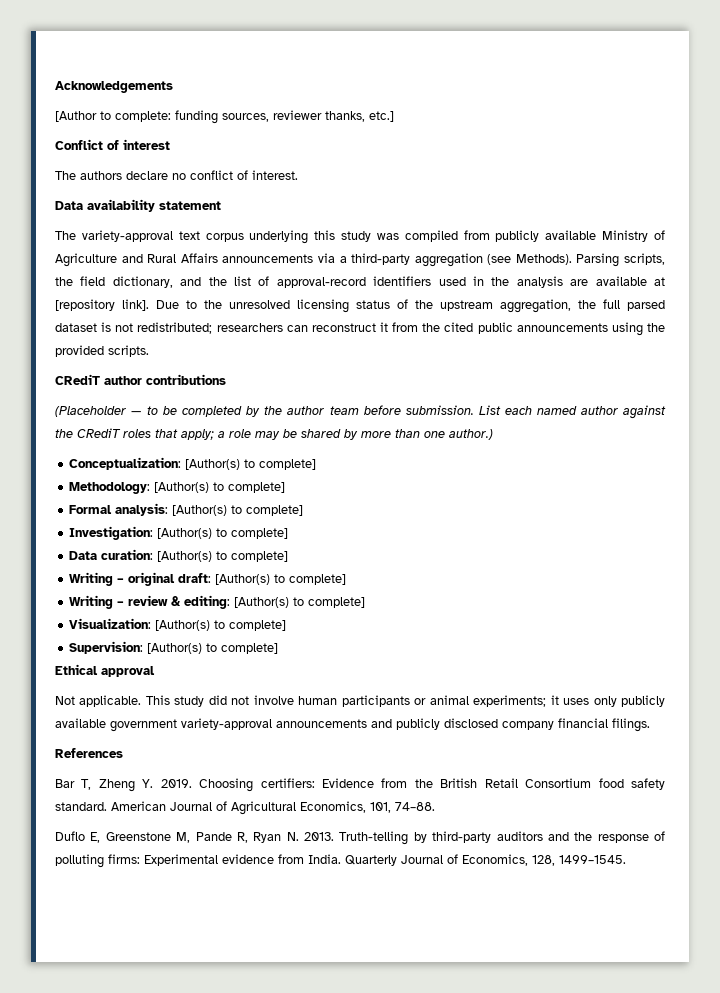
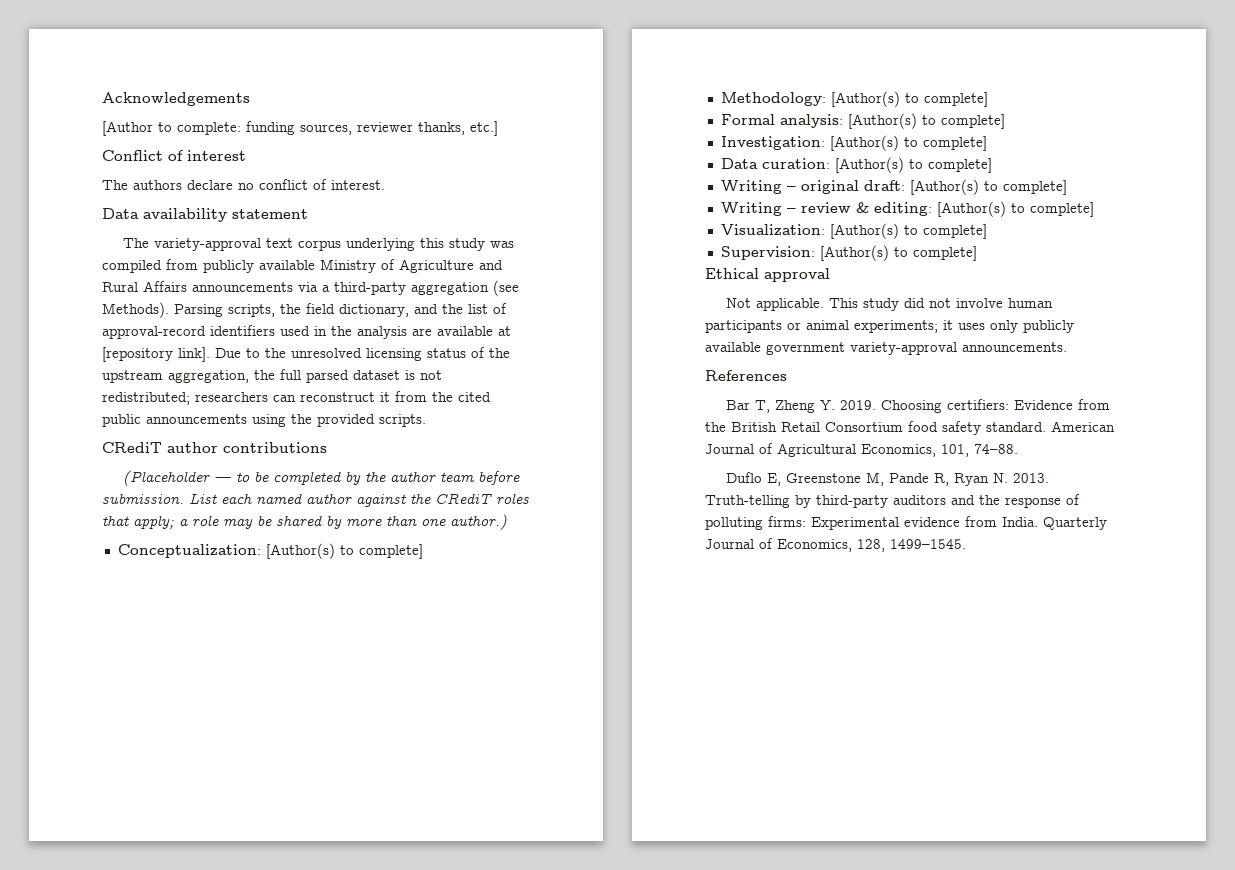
- This study did not involve human participants or animal experiments; it uses only publicly available government variety-approval announcements and publicly disclosed company financial filings.
+ This study did not involve human participants or animal experiments; it uses only publicly available government variety-approval announcements.

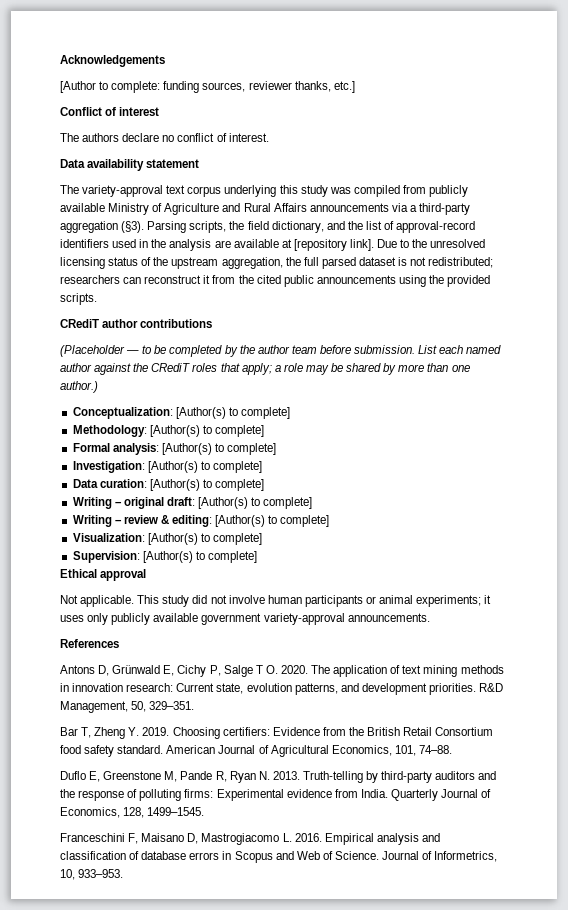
- The variety-approval text corpus underlying this study was compiled from publicly available Ministry of Agriculture and Rural Affairs announcements via a third-party aggregation (see Methods).
+ The variety-approval text corpus underlying this study was compiled from publicly available Ministry of Agriculture and Rural Affairs announcements via a third-party aggregation (§3).
+ Antons D, Grünwald E, Cichy P, Salge T O. 2020. The application of text mining methods in innovation research: Current state, evolution patterns, and development priorities. R&D Management, 50, 329–351.
+ Franceschini F, Maisano D, Mastrogiacomo L. 2016. Empirical analysis and classification of database errors in Scopus and Web of Science. Journal of Informetrics, 10, 933–953.

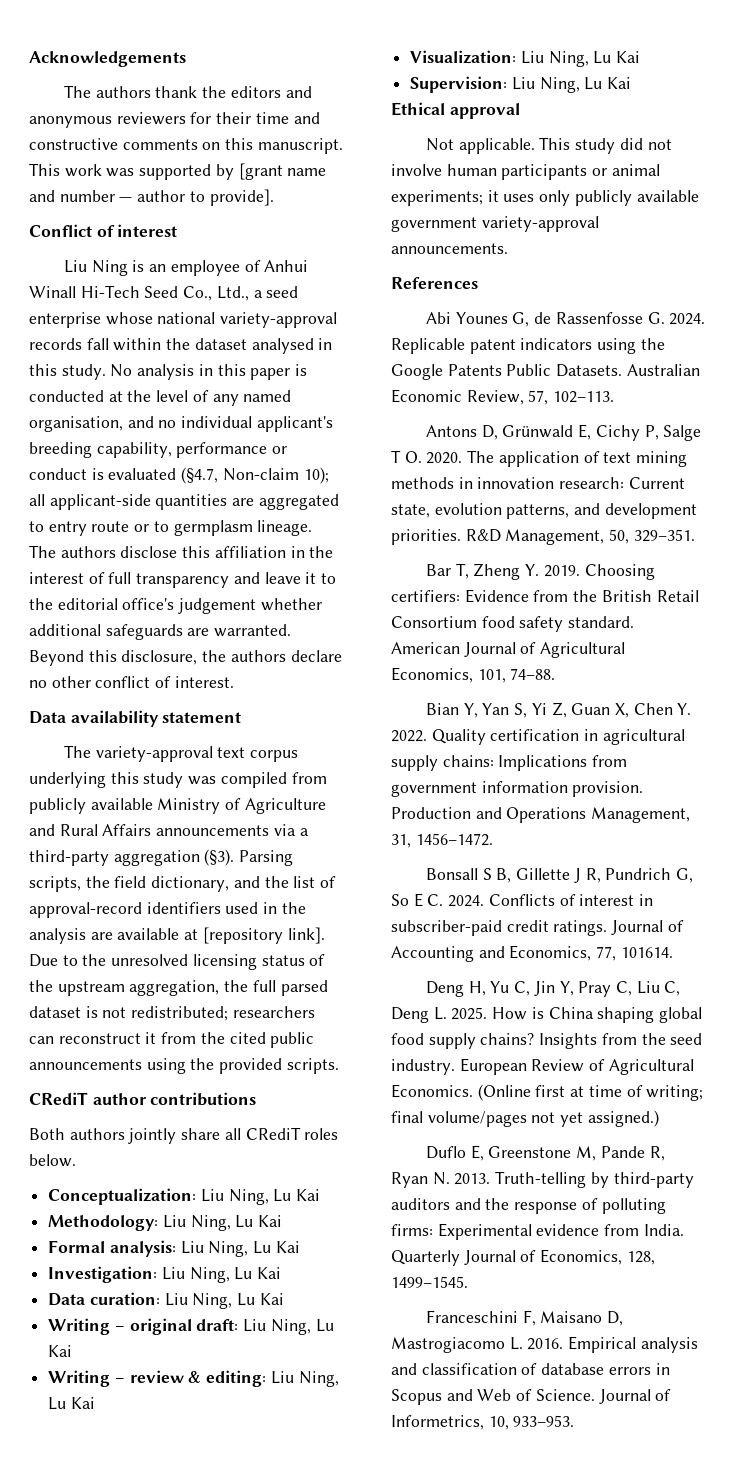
- [Author to complete: funding sources, reviewer thanks, etc.]
+ The authors thank the editors and anonymous reviewers for their time and constructive comments on this manuscript. This work was supported by [grant name and number — author to provide].
  Conflict of interest
- The authors declare no conflict of interest.
+ Liu Ning is an employee of Anhui Winall Hi-Tech Seed Co., Ltd., a seed enterprise whose national variety-approval records fall within the dataset analysed in this study. No analysis in this paper is conducted at the level of any named organisation, and no individual applicant's breeding capability, performance or conduct is evaluated (§4.7, Non-claim 10); all applicant-side quantities are aggregated to entry route or to germplasm lineage. The authors disclose this affiliation in the interest of full transparency and leave it to the editorial office's judgement whether additional safeguards are warranted. Beyond this disclosure, the authors declare no other conflict of interest.
- (Placeholder — to be completed by the author team before submission. List each named author against the CRediT roles that apply; a role may be shared by more than one author.)
- Conceptualization: [Author(s) to complete]
- Methodology: [Author(s) to complete]
- Formal analysis: [Author(s) to complete]
- Investigation: [Author(s) to complete]
- Data curation: [Author(s) to complete]
+ Both authors jointly share all CRediT roles below.
+ Conceptualization: Liu Ning, Lu Kai
+ Methodology: Liu Ning, Lu Kai
+ Formal analysis: Liu Ning, Lu Kai
+ Investigation: Liu Ning, Lu Kai
+ Data curation: Liu Ning, Lu Kai
- Writing – original draft: [Author(s) to complete]
+ Writing – original draft: Liu Ning, Lu Kai
- Writing – review & editing: [Author(s) to complete]
- Visualization: [Author(s) to complete]
- Supervision: [Author(s) to complete]
+ Writing – review & editing: Liu Ning, Lu Kai
+ Visualization: Liu Ning, Lu Kai
+ Supervision: Liu Ning, Lu Kai
+ Abi Younes G, de Rassenfosse G. 2024. Replicable patent indicators using the Google Patents Public Datasets. Australian Economic Review, 57, 102–113.
+ Bian Y, Yan S, Yi Z, Guan X, Chen Y. 2022. Quality certification in agricultural supply chains: Implications from government information provision. Production and Operations Management, 31, 1456–1472.
+ Bonsall S B, Gillette J R, Pundrich G, So E C. 2024. Conflicts of interest in subscriber-paid credit ratings. Journal of Accounting and Economics, 77, 101614.
+ Deng H, Yu C, Jin Y, Pray C, Liu C, Deng L. 2025. How is China shaping global food supply chains? Insights from the seed industry. European Review of Agricultural Economics. (Online first at time of writing; final volume/pages not yet assigned.)

